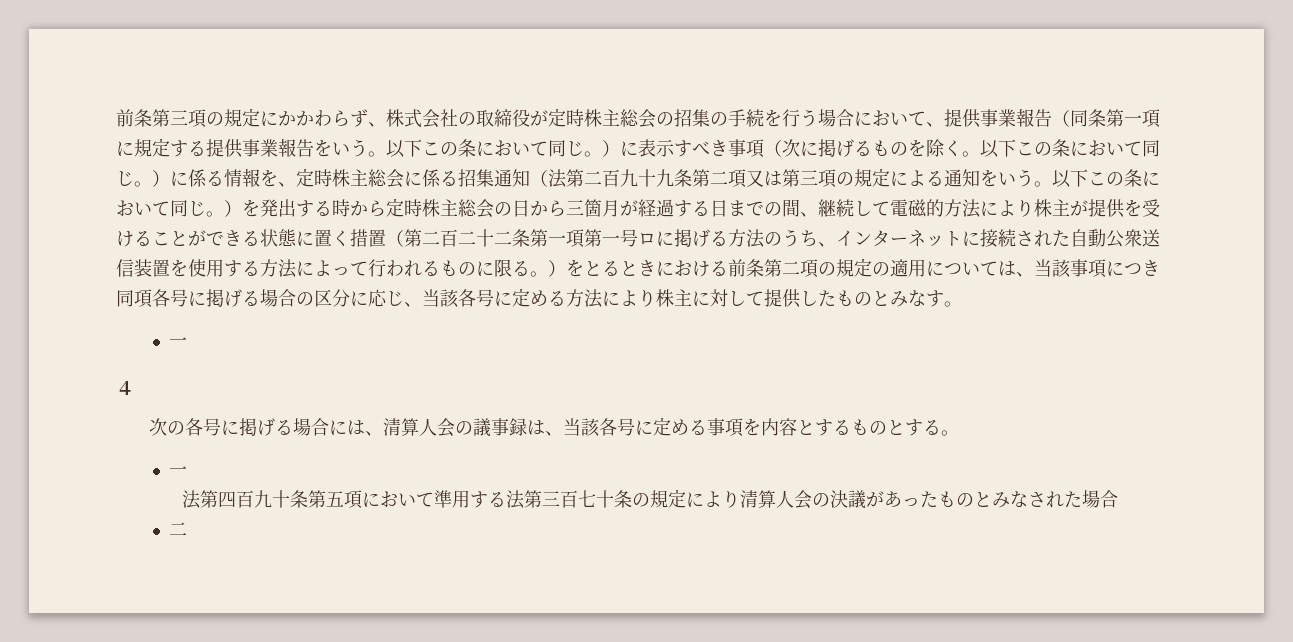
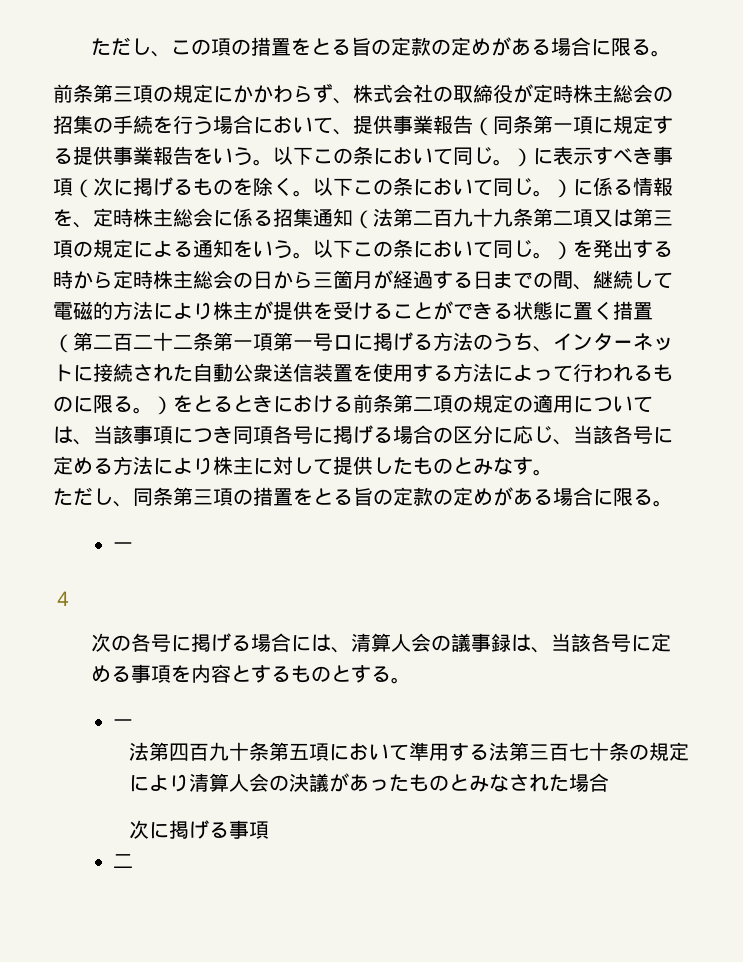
+ ただし、この項の措置をとる旨の定款の定めがある場合に限る。
+ ただし、同条第三項の措置をとる旨の定款の定めがある場合に限る。
+ 次に掲げる事項

